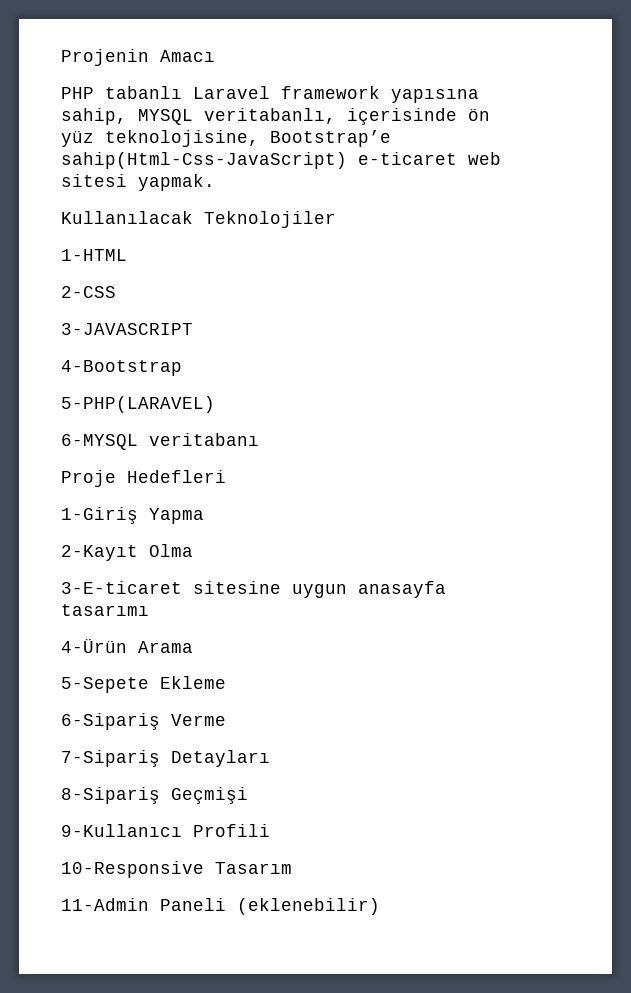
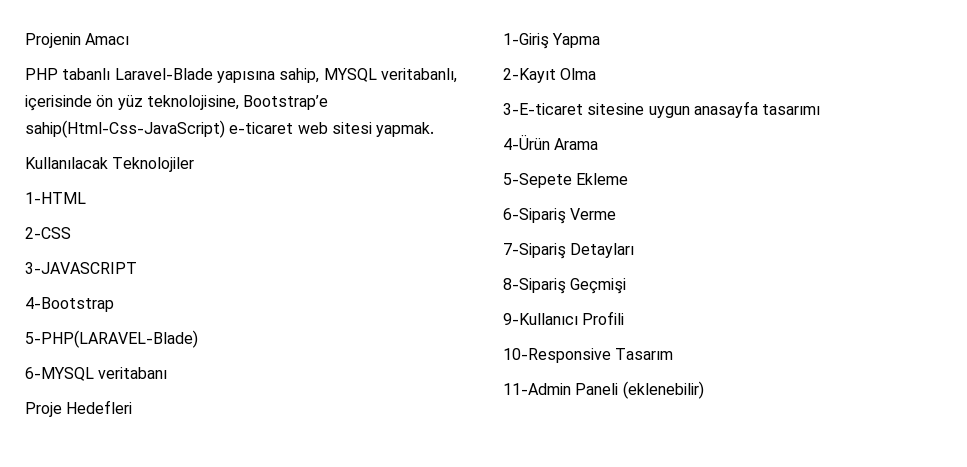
- PHP tabanlı Laravel framework yapısına sahip, MYSQL veritabanlı, içerisinde ön yüz teknolojisine, Bootstrap’e sahip(Html-Css-JavaScript) e-ticaret web sitesi yapmak.
+ PHP tabanlı Laravel-Blade yapısına sahip, MYSQL veritabanlı, içerisinde ön yüz teknolojisine, Bootstrap’e sahip(Html-Css-JavaScript) e-ticaret web sitesi yapmak.
- 5-PHP(LARAVEL)
+ 5-PHP(LARAVEL-Blade)

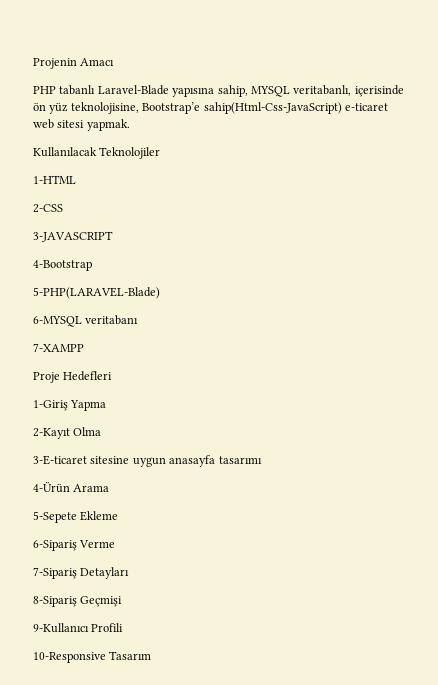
+ 7-XAMPP
- 11-Admin Paneli (eklenebilir)

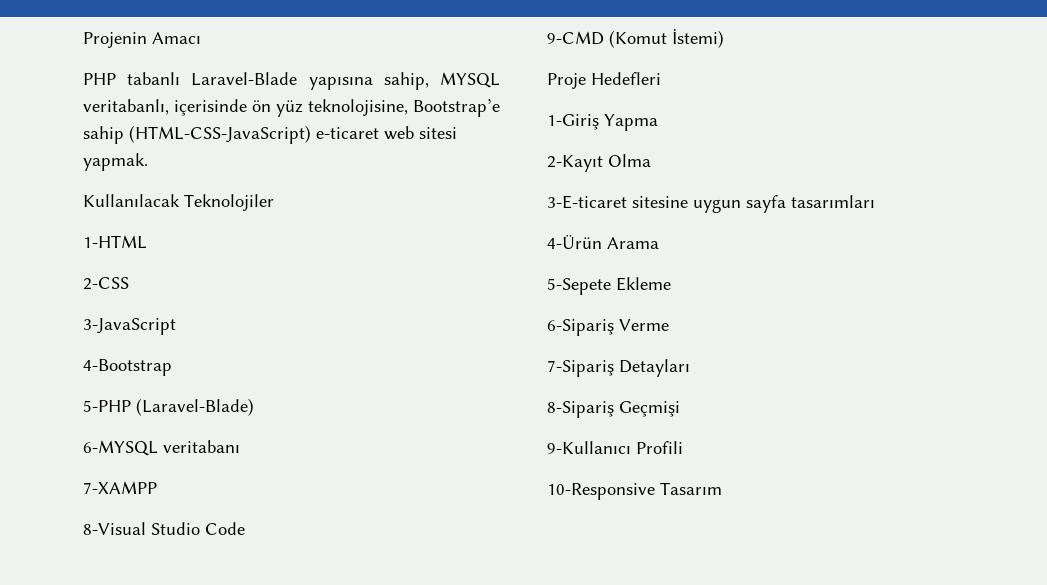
- PHP tabanlı Laravel-Blade yapısına sahip, MYSQL veritabanlı, içerisinde ön yüz teknolojisine, Bootstrap’e sahip(Html-Css-JavaScript) e-ticaret web sitesi yapmak.
+ PHP tabanlı Laravel-Blade yapısına sahip, MYSQL veritabanlı, içerisinde ön yüz teknolojisine, Bootstrap’e sahip (HTML-CSS-JavaScript) e-ticaret web sitesi yapmak.
- 3-JAVASCRIPT
+ 3-JavaScript
- 5-PHP(LARAVEL-Blade)
+ 5-PHP (Laravel-Blade)
+ 8-Visual Studio Code
+ 9-CMD (Komut İstemi)
- 3-E-ticaret sitesine uygun anasayfa tasarımı
+ 3-E-ticaret sitesine uygun sayfa tasarımları

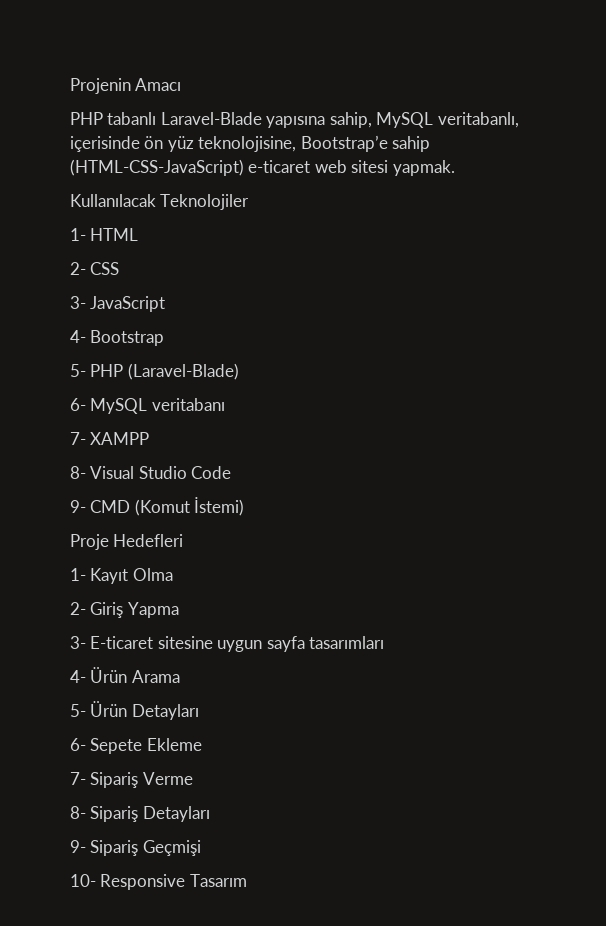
- PHP tabanlı Laravel-Blade yapısına sahip, MYSQL veritabanlı, içerisinde ön yüz teknolojisine, Bootstrap’e sahip (HTML-CSS-JavaScript) e-ticaret web sitesi yapmak.
+ PHP tabanlı Laravel-Blade yapısına sahip, MySQL veritabanlı, içerisinde ön yüz teknolojisine, Bootstrap’e sahip (HTML-CSS-JavaScript) e-ticaret web sitesi yapmak.
- 1-HTML
- 2-CSS
- 3-JavaScript
- 4-Bootstrap
- 5-PHP (Laravel-Blade)
+ 1- HTML
+ 2- CSS
+ 3- JavaScript
+ 4- Bootstrap
+ 5- PHP (Laravel-Blade)
- 6-MYSQL veritabanı
+ 6- MySQL veritabanı
- 7-XAMPP
- 8-Visual Studio Code
+ 7- XAMPP
+ 8- Visual Studio Code
- 9-CMD (Komut İstemi)
+ 9- CMD (Komut İstemi)
- 1-Giriş Yapma
- 2-Kayıt Olma
- 3-E-ticaret sitesine uygun sayfa tasarımları
+ 1- Kayıt Olma
+ 2- Giriş Yapma
+ 3- E-ticaret sitesine uygun sayfa tasarımları
- 4-Ürün Arama
+ 4- Ürün Arama
- 5-Sepete Ekleme
+ 5- Ürün Detayları
+ 6- Sepete Ekleme
- 6-Sipariş Verme
+ 7- Sipariş Verme
- 7-Sipariş Detayları
- 8-Sipariş Geçmişi
+ 8- Sipariş Detayları
+ 9- Sipariş Geçmişi
- 9-Kullanıcı Profili
- 10-Responsive Tasarım
+ 10- Responsive Tasarım

